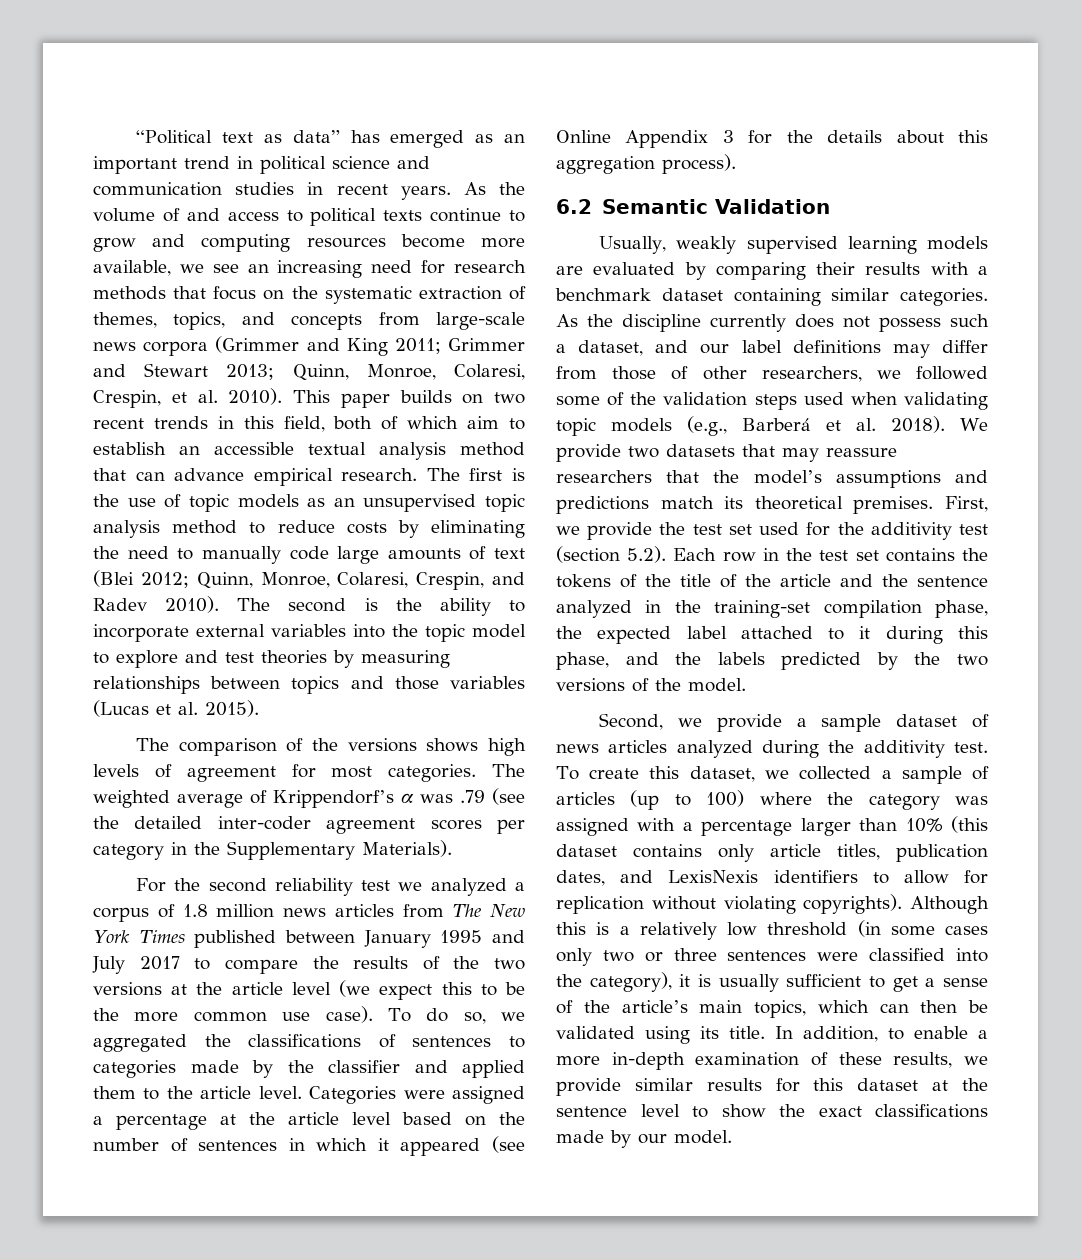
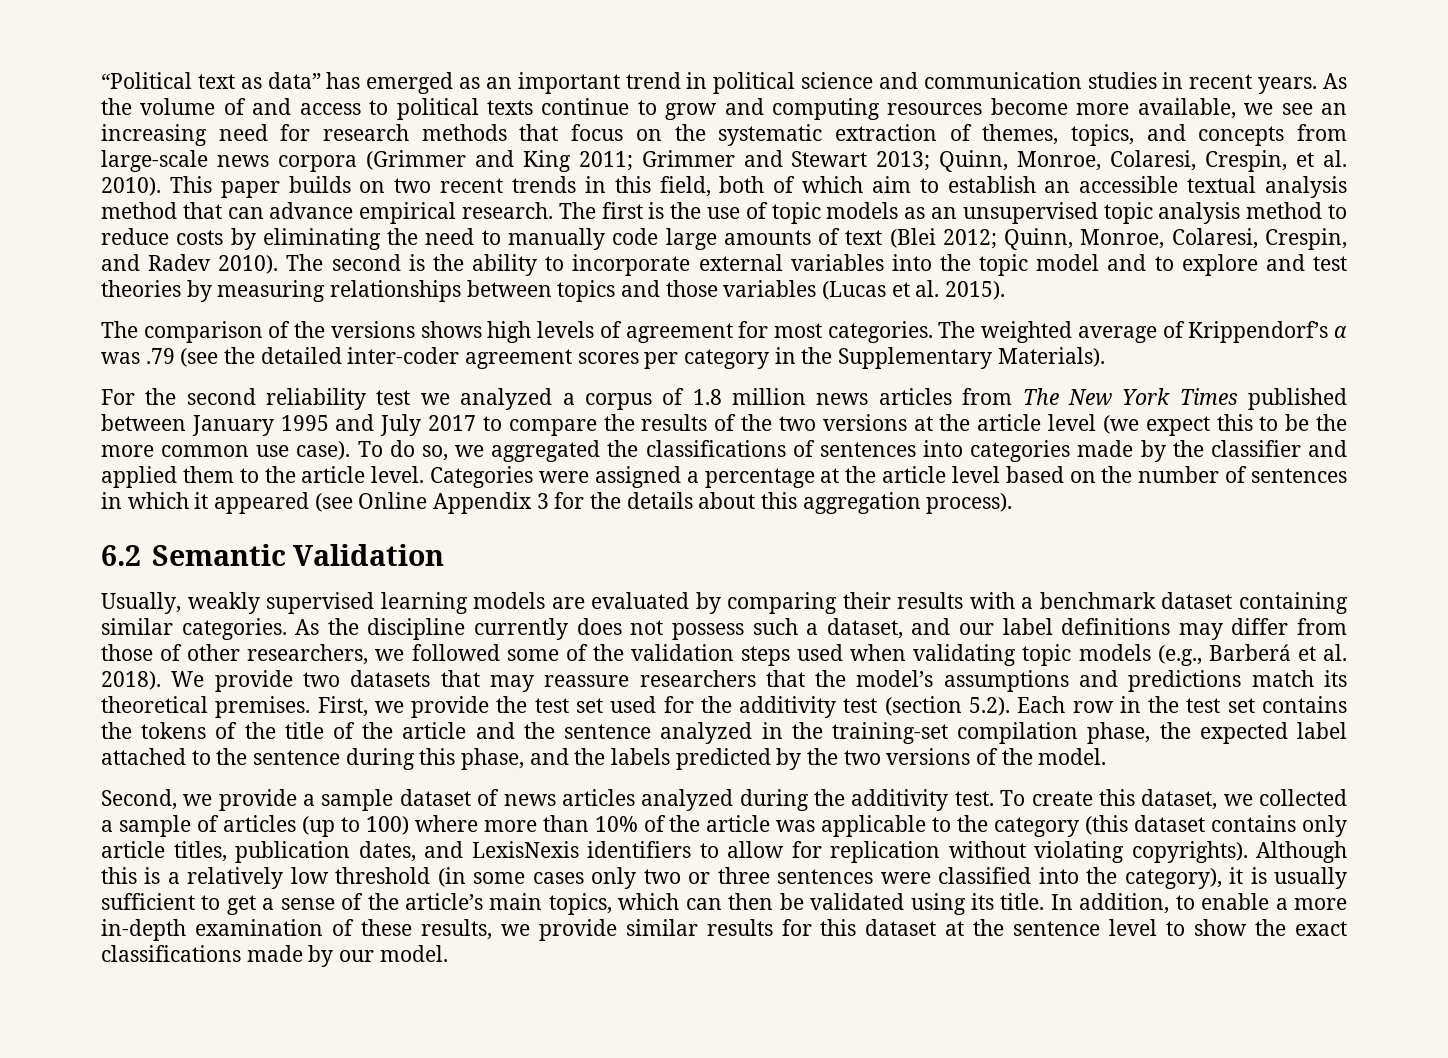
- The second is the ability to incorporate external variables into the topic model to explore and test theories by measuring relationships between topics and those variables (Lucas et al. 2015).
+ The second is the ability to incorporate external variables into the topic model and to explore and test theories by measuring relationships between topics and those variables (Lucas et al. 2015).
- To do so, we aggregated the classifications of sentences to categories made by the classifier and applied them to the article level.
+ To do so, we aggregated the classifications of sentences into categories made by the classifier and applied them to the article level.
- First, we provide the test set used for the additivity test (section 5.2). Each row in the test set contains the tokens of the title of the article and the sentence analyzed in the training-set compilation phase, the expected label attached to it during this phase, and the labels predicted by the two versions of the model.
+ First, we provide the test set used for the additivity test (section 5.2). Each row in the test set contains the tokens of the title of the article and the sentence analyzed in the training-set compilation phase, the expected label attached to the sentence during this phase, and the labels predicted by the two versions of the model.
- To create this dataset, we collected a sample of articles (up to 100) where the category was assigned with a percentage larger than 10% (this dataset contains only article titles, publication dates, and LexisNexis identifiers to allow for replication without violating copyrights).
+ To create this dataset, we collected a sample of articles (up to 100) where more than 10% of the article was applicable to the category (this dataset contains only article titles, publication dates, and LexisNexis identifiers to allow for replication without violating copyrights).

